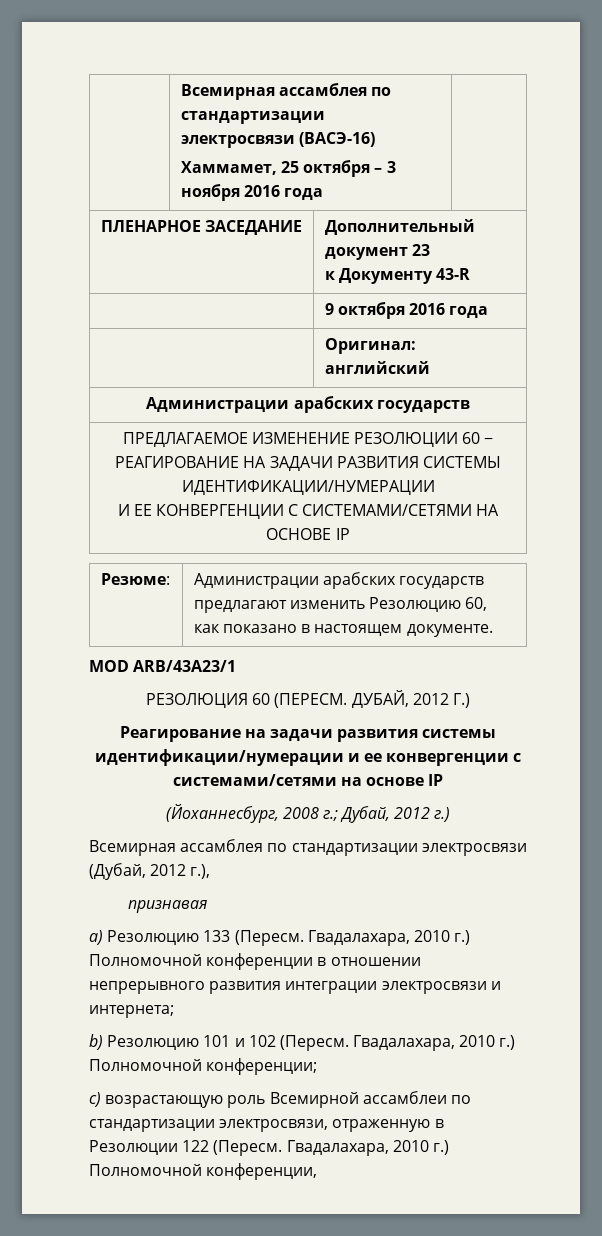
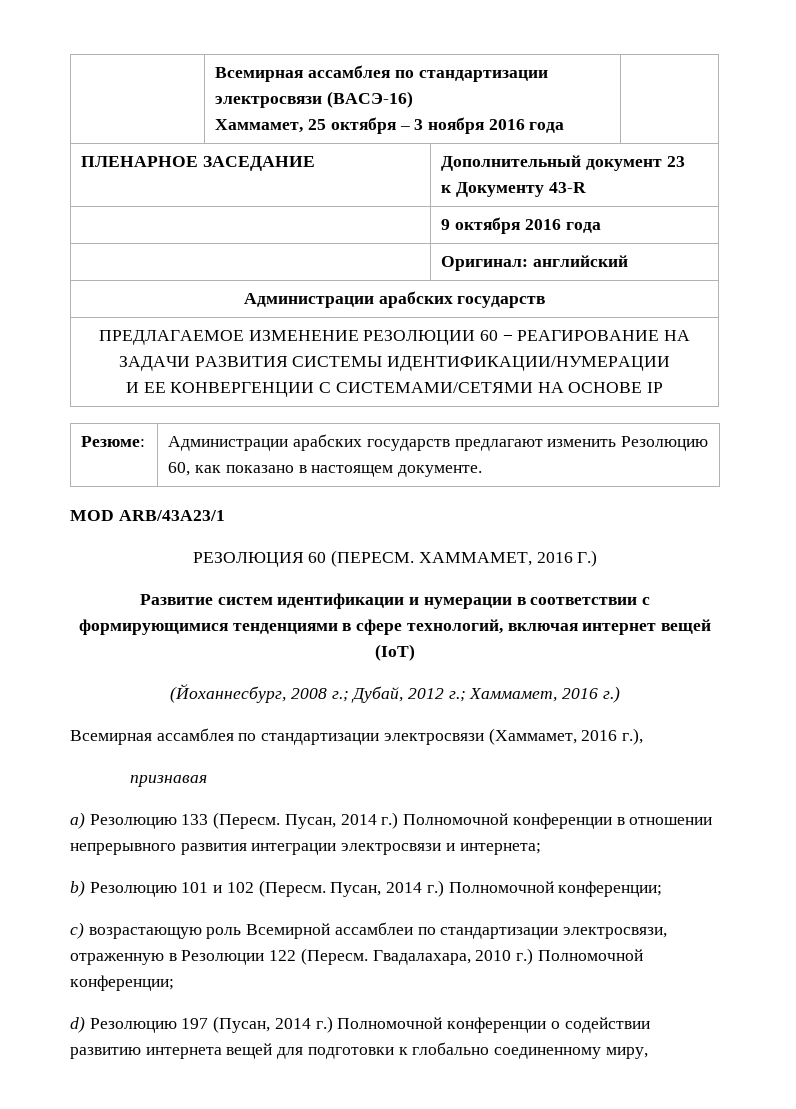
- ДУБАЙ, 2012 Г.)
+ ХАММАМЕТ, 2016 Г.)
- Реагирование на задачи развития системы идентификации/нумерации и ее конвергенции с системами/сетями на основе IP
+ Развитие систем идентификации и нумерации в соответствии с формирующимися тенденциями в сфере технологий, включая интернет вещей (IoT)
- (Йоханнесбург, 2008 г.; Дубай, 2012 г.)
+ (Йоханнесбург, 2008 г.; Дубай, 2012 г.; Хаммамет, 2016 г.)
- Всемирная ассамблея по стандартизации электросвязи (Дубай, 2012 г.),
+ Всемирная ассамблея по стандартизации электросвязи (Хаммамет, 2016 г.),
- Гвадалахара, 2010 г.) Полномочной конференции в отношении непрерывного развития интеграции электросвязи и интернета;
+ Пусан, 2014 г.) Полномочной конференции в отношении непрерывного развития интеграции электросвязи и интернета;
- Гвадалахара, 2010 г.) Полномочной конференции;
+ Пусан, 2014 г.) Полномочной конференции;
- Гвадалахара, 2010 г.) Полномочной конференции,
+ Гвадалахара, 2010 г.) Полномочной конференции;
+ d) Резолюцию 197 (Пусан, 2014 г.) Полномочной конференции о содействии развитию интернета вещей для подготовки к глобально соединенному миру,

